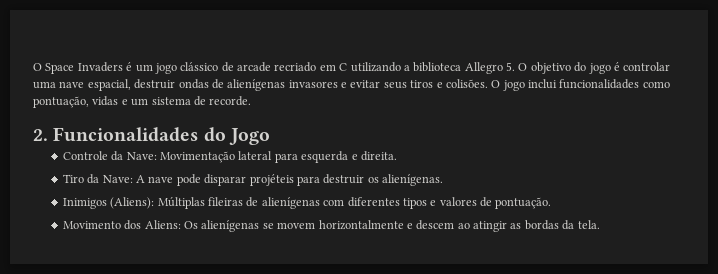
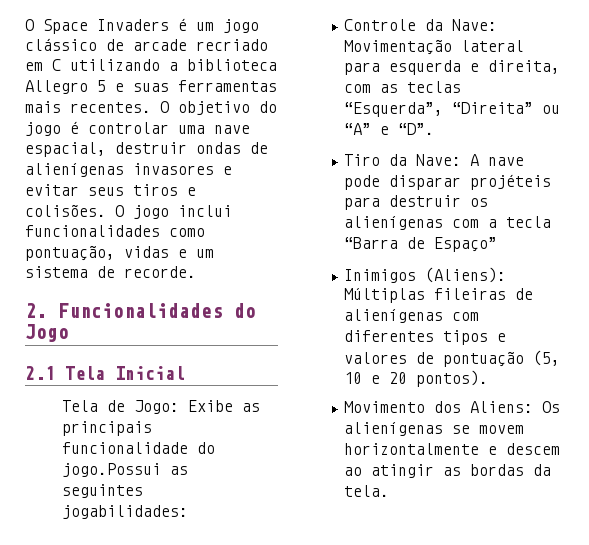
- O Space Invaders é um jogo clássico de arcade recriado em C utilizando a biblioteca Allegro 5. O objetivo do jogo é controlar uma nave espacial, destruir ondas de alienígenas invasores e evitar seus tiros e colisões.
+ O Space Invaders é um jogo clássico de arcade recriado em C utilizando a biblioteca Allegro 5 e suas ferramentas mais recentes. O objetivo do jogo é controlar uma nave espacial, destruir ondas de alienígenas invasores e evitar seus tiros e colisões.
+ 2.1 Tela Inicial
+ Tela de Jogo: Exibe as principais funcionalidade do jogo.Possui as seguintes jogabilidades:
- Controle da Nave: Movimentação lateral para esquerda e direita.
+ Controle da Nave: Movimentação lateral para esquerda e direita, com as teclas “Esquerda”, “Direita” ou “A” e “D”.
- Tiro da Nave: A nave pode disparar projéteis para destruir os alienígenas.
+ Tiro da Nave: A nave pode disparar projéteis para destruir os alienígenas com a tecla “Barra de Espaço”
- Inimigos (Aliens): Múltiplas fileiras de alienígenas com diferentes tipos e valores de pontuação.
+ Inimigos (Aliens): Múltiplas fileiras de alienígenas com diferentes tipos e valores de pontuação (5, 10 e 20 pontos).

